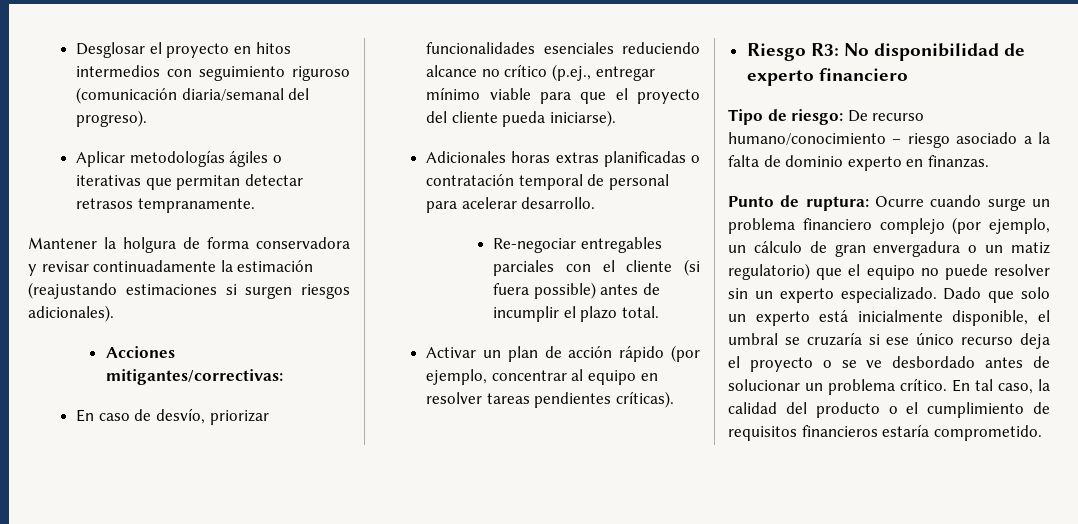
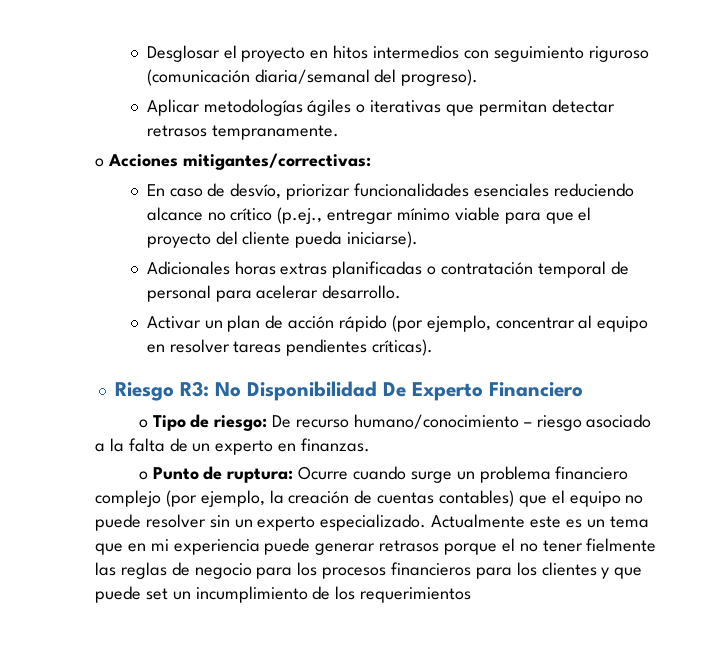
- Mantener la holgura de forma conservadora y revisar continuadamente la estimación (reajustando estimaciones si surgen riesgos adicionales).
- Acciones mitigantes/correctivas:
+ o Acciones mitigantes/correctivas:
- Re-negociar entregables parciales con el cliente (si fuera possible) antes de incumplir el plazo total.
- Riesgo R3: No disponibilidad de experto financiero
- Tipo de riesgo: De recurso humano/conocimiento – riesgo asociado a la falta de dominio experto en finanzas.
+ Riesgo R3: No Disponibilidad De Experto Financiero
+ o Tipo de riesgo: De recurso humano/conocimiento – riesgo asociado a la falta de un experto en finanzas.
- Punto de ruptura: Ocurre cuando surge un problema financiero complejo (por ejemplo, un cálculo de gran envergadura o un matiz regulatorio) que el equipo no puede resolver sin un experto especializado.
+ o Punto de ruptura: Ocurre cuando surge un problema financiero complejo (por ejemplo, la creación de cuentas contables) que el equipo no puede resolver sin un experto especializado.
- Dado que solo un experto está inicialmente disponible, el umbral se cruzaría si ese único recurso deja el proyecto o se ve desbordado antes de solucionar un problema crítico. En tal caso, la calidad del producto o el cumplimiento de requisitos financieros estaría comprometido.
+ Actualmente este es un tema que en mi experiencia puede generar retrasos porque el no tener fielmente las reglas de negocio para los procesos financieros para los clientes y que puede set un incumplimiento de los requerimientos

